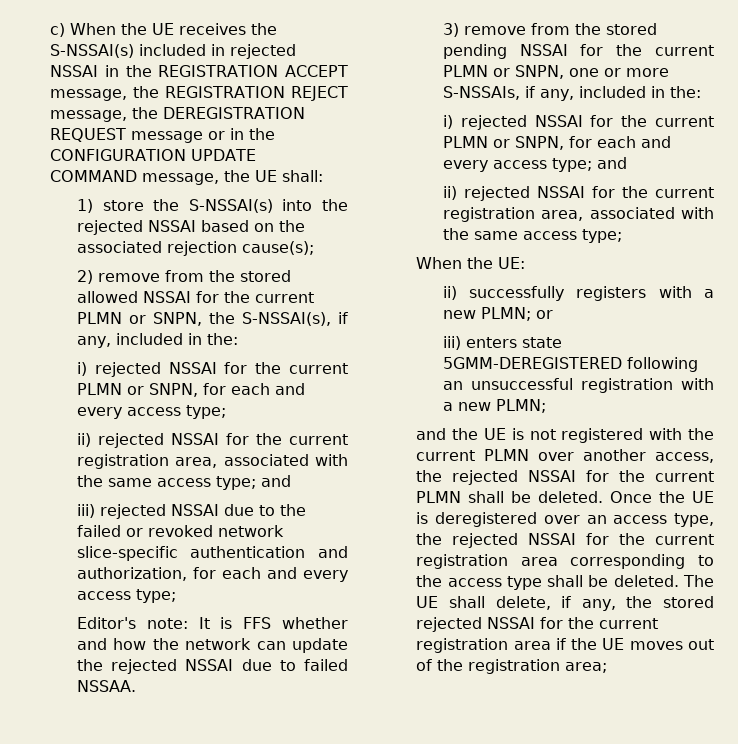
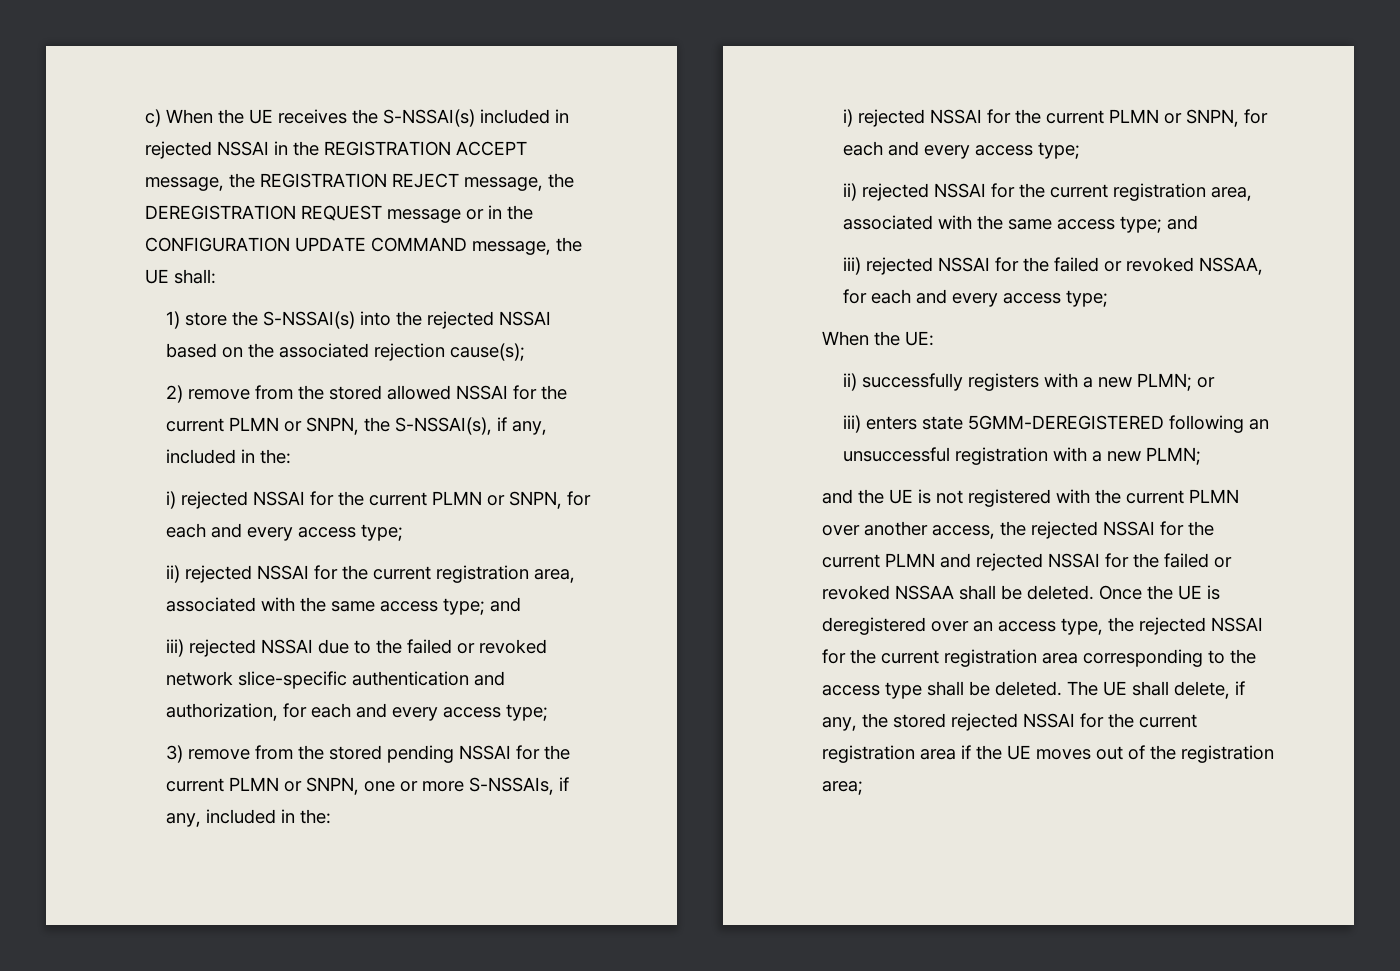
- Editor's note: It is FFS whether and how the network can update the rejected NSSAI due to failed NSSAA.
  3) remove from the stored pending NSSAI for the current PLMN or SNPN, one or more S-NSSAIs, if any, included in the:
- i) rejected NSSAI for the current PLMN or SNPN, for each and every access type; and
- ii) rejected NSSAI for the current registration area, associated with the same access type;
+ i) rejected NSSAI for the current PLMN or SNPN, for each and every access type;
+ ii) rejected NSSAI for the current registration area, associated with the same access type; and
+ iii) rejected NSSAI for the failed or revoked NSSAA, for each and every access type;
- and the UE is not registered with the current PLMN over another access, the rejected NSSAI for the current PLMN shall be deleted.
+ and the UE is not registered with the current PLMN over another access, the rejected NSSAI for the current PLMN and rejected NSSAI for the failed or revoked NSSAA shall be deleted.

